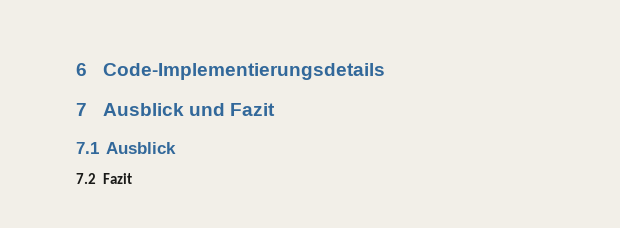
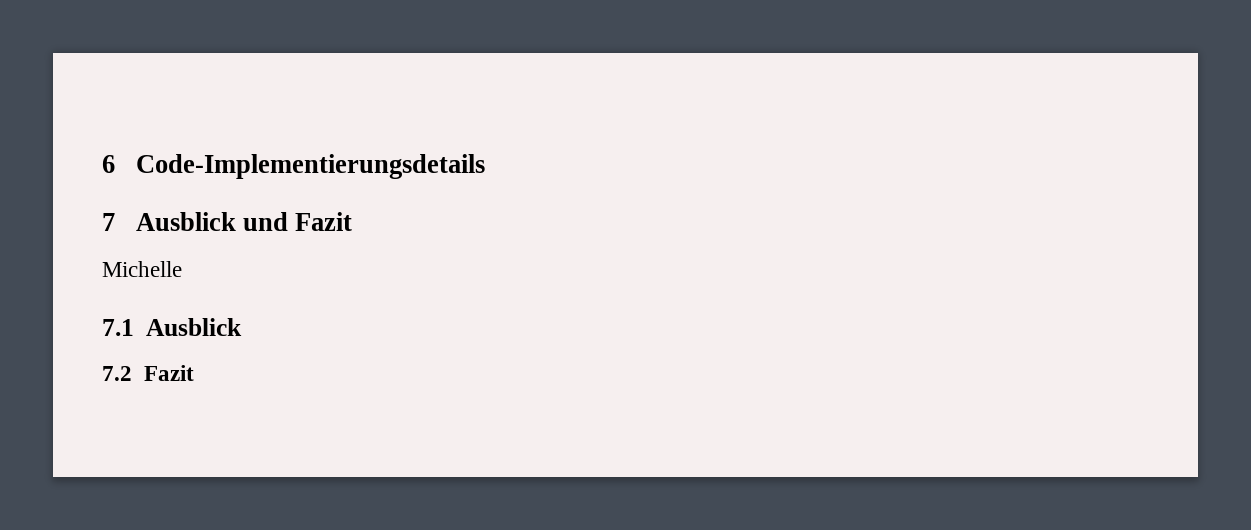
+ Michelle

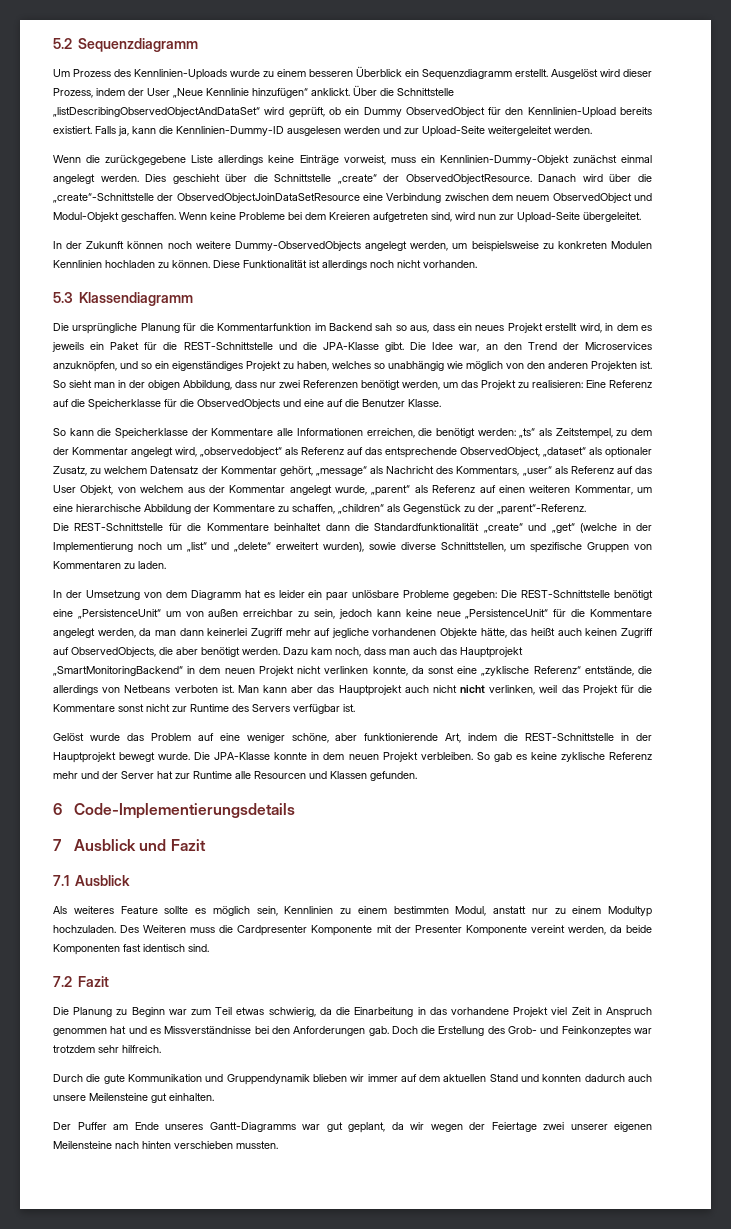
+ 5.2 Sequenzdiagramm
+ Um Prozess des Kennlinien-Uploads wurde zu einem besseren Überblick ein Sequenzdiagramm erstellt. Ausgelöst wird dieser Prozess, indem der User „Neue Kennlinie hinzufügen“ anklickt. Über die Schnittstelle „listDescribingObservedObjectAndDataSet“ wird geprüft, ob ein Dummy ObservedObject für den Kennlinien-Upload bereits existiert. Falls ja, kann die Kennlinien-Dummy-ID ausgelesen werden und zur Upload-Seite weitergeleitet werden.
+ Wenn die zurückgegebene Liste allerdings keine Einträge vorweist, muss ein Kennlinien-Dummy-Objekt zunächst einmal angelegt werden. Dies geschieht über die Schnittstelle „create“ der ObservedObjectResource. Danach wird über die „create“-Schnittstelle der ObservedObjectJoinDataSetResource eine Verbindung zwischen dem neuem ObservedObject und Modul-Objekt geschaffen. Wenn keine Probleme bei dem Kreieren aufgetreten sind, wird nun zur Upload-Seite übergeleitet.
+ In der Zukunft können noch weitere Dummy-ObservedObjects angelegt werden, um beispielsweise zu konkreten Modulen Kennlinien hochladen zu können. Diese Funktionalität ist allerdings noch nicht vorhanden.
+ 5.3 Klassendiagramm
+ Die ursprüngliche Planung für die Kommentarfunktion im Backend sah so aus, dass ein neues Projekt erstellt wird, in dem es jeweils ein Paket für die REST-Schnittstelle und die JPA-Klasse gibt. Die Idee war, an den Trend der Microservices anzuknöpfen, und so ein eigenständiges Projekt zu haben, welches so unabhängig wie möglich von den anderen Projekten ist. So sieht man in der obigen Abbildung, dass nur zwei Referenzen benötigt werden, um das Projekt zu realisieren: Eine Referenz auf die Speicherklasse für die ObservedObjects und eine auf die Benutzer Klasse.
+ So kann die Speicherklasse der Kommentare alle Informationen erreichen, die benötigt werden: „ts“ als Zeitstempel, zu dem der Kommentar angelegt wird, „observedobject“ als Referenz auf das entsprechende ObservedObject, „dataset“ als optionaler Zusatz, zu welchem Datensatz der Kommentar gehört, „message“ als Nachricht des Kommentars, „user“ als Referenz auf das User Objekt, von welchem aus der Kommentar angelegt wurde, „parent“ als Referenz auf einen weiteren Kommentar, um eine hierarchische Abbildung der Kommentare zu schaffen, „children“ als Gegenstück zu der „parent“-Referenz.
+ Die REST-Schnittstelle für die Kommentare beinhaltet dann die Standardfunktionalität „create“ und „get“ (welche in der Implementierung noch um „list“ und „delete“ erweitert wurden), sowie diverse Schnittstellen, um spezifische Gruppen von Kommentaren zu laden.
+ In der Umsetzung von dem Diagramm hat es leider ein paar unlösbare Probleme gegeben: Die REST-Schnittstelle benötigt eine „PersistenceUnit“ um von außen erreichbar zu sein, jedoch kann keine neue „PersistenceUnit“ für die Kommentare angelegt werden, da man dann keinerlei Zugriff mehr auf jegliche vorhandenen Objekte hätte, das heißt auch keinen Zugriff auf ObservedObjects, die aber benötigt werden. Dazu kam noch, dass man auch das Hauptprojekt „SmartMonitoringBackend“ in dem neuen Projekt nicht verlinken konnte, da sonst eine „zyklische Referenz“ entstände, die allerdings von Netbeans verboten ist. Man kann aber das Hauptprojekt auch nicht nicht verlinken, weil das Projekt für die Kommentare sonst nicht zur Runtime des Servers verfügbar ist.
+ Gelöst wurde das Problem auf eine weniger schöne, aber funktionierende Art, indem die REST-Schnittstelle in der Hauptprojekt bewegt wurde. Die JPA-Klasse konnte in dem neuen Projekt verbleiben. So gab es keine zyklische Referenz mehr und der Server hat zur Runtime alle Resourcen und Klassen gefunden.
- Michelle
+ Als weiteres Feature sollte es möglich sein, Kennlinien zu einem bestimmten Modul, anstatt nur zu einem Modultyp hochzuladen. Des Weiteren muss die Cardpresenter Komponente mit der Presenter Komponente vereint werden, da beide Komponenten fast identisch sind.
  7.2 Fazit
+ Die Planung zu Beginn war zum Teil etwas schwierig, da die Einarbeitung in das vorhandene Projekt viel Zeit in Anspruch genommen hat und es Missverständnisse bei den Anforderungen gab. Doch die Erstellung des Grob- und Feinkonzeptes war trotzdem sehr hilfreich.
+ Durch die gute Kommunikation und Gruppendynamik blieben wir immer auf dem aktuellen Stand und konnten dadurch auch unsere Meilensteine gut einhalten.
+ Der Puffer am Ende unseres Gantt-Diagramms war gut geplant, da wir wegen der Feiertage zwei unserer eigenen Meilensteine nach hinten verschieben mussten.

